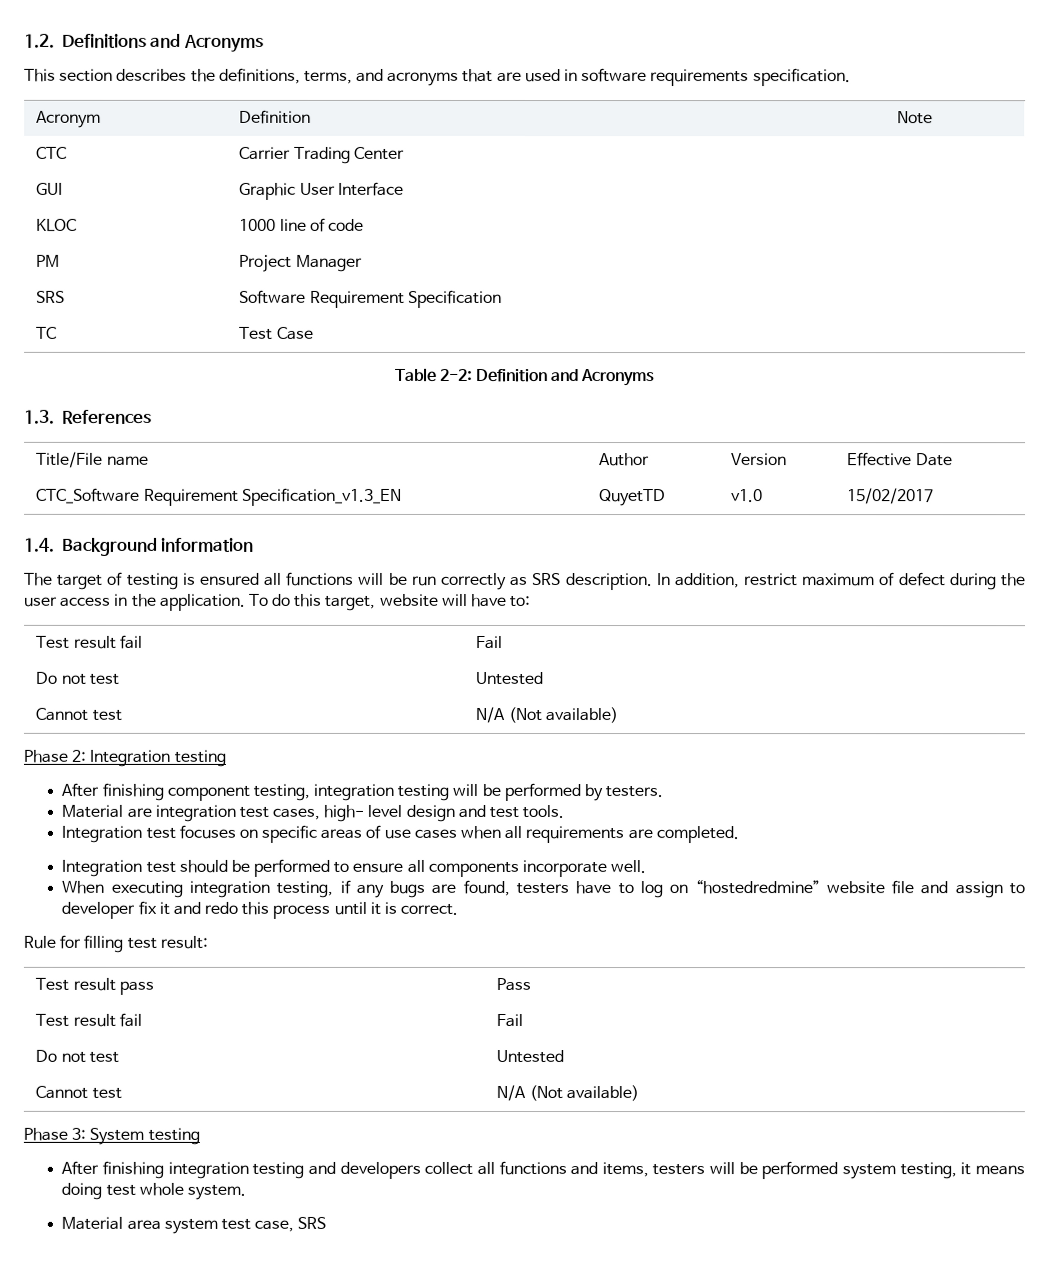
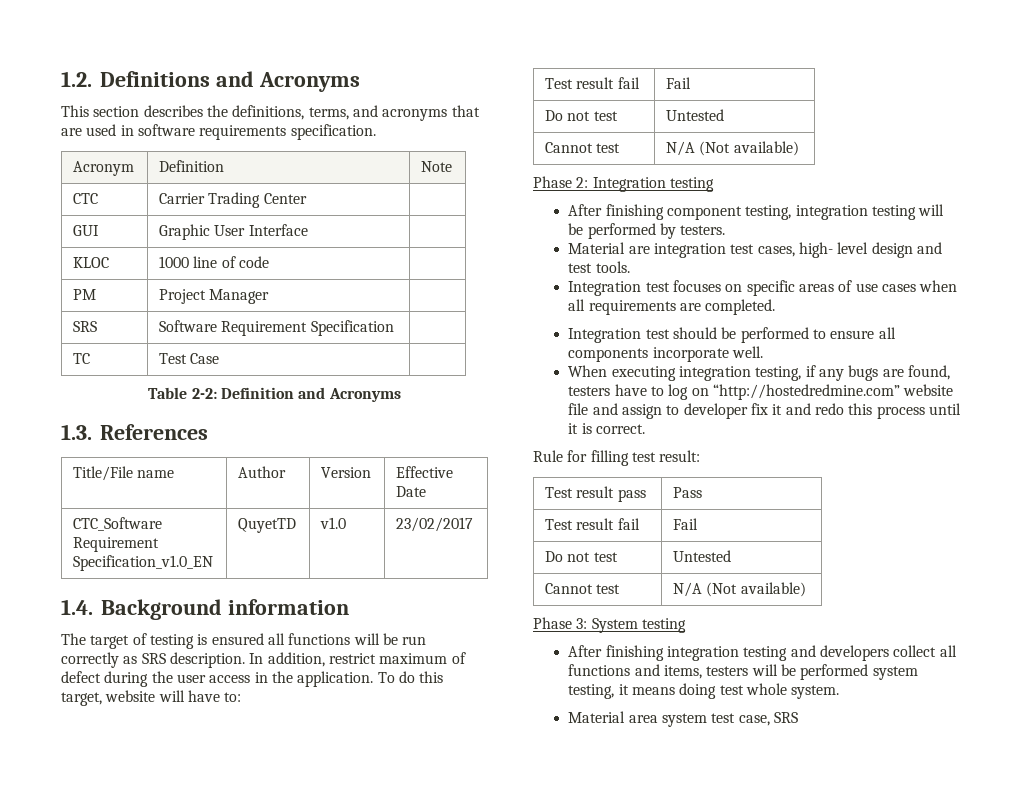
- CTC_Software Requirement Specification_v1.3_EN | QuyetTD | v1.0 | 15/02/2017
+ CTC_Software Requirement Specification_v1.0_EN | QuyetTD | v1.0 | 23/02/2017
- When executing integration testing, if any bugs are found, testers have to log on “hostedredmine” website file and assign to developer fix it and redo this process until it is correct.
+ When executing integration testing, if any bugs are found, testers have to log on “http://hostedredmine.com” website file and assign to developer fix it and redo this process until it is correct.

